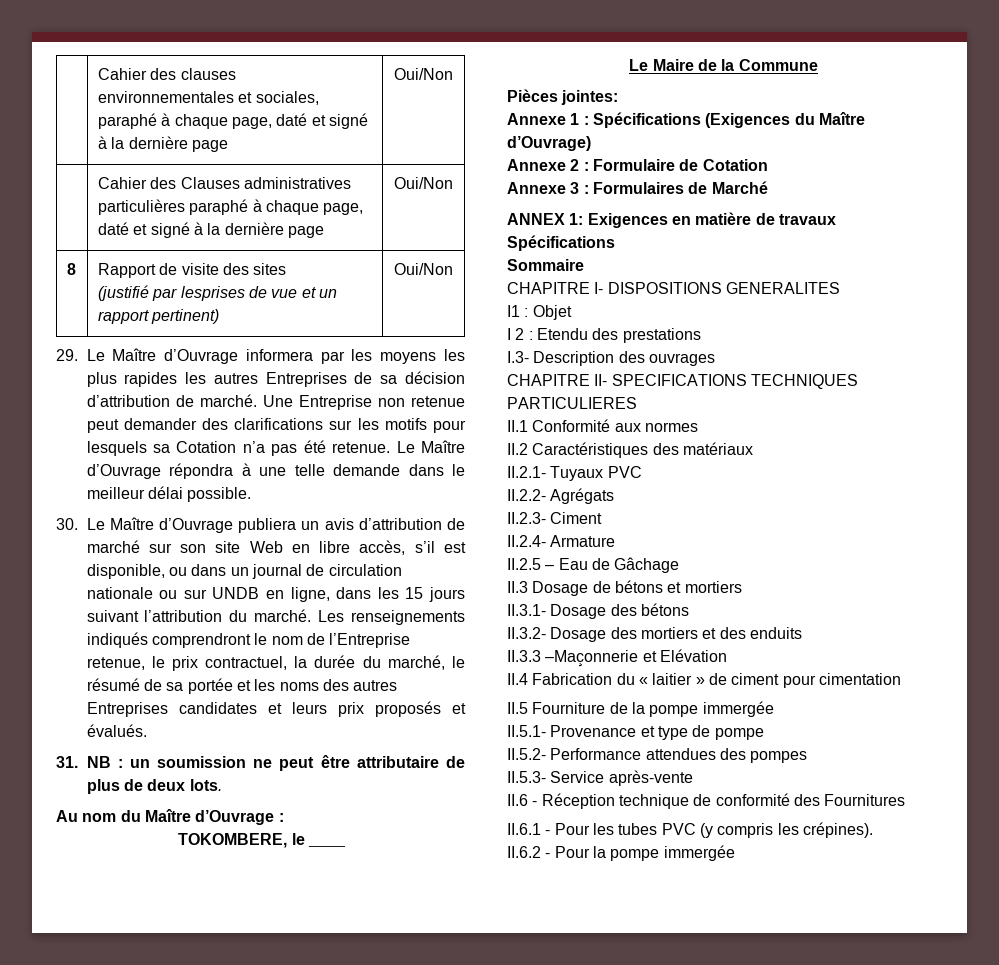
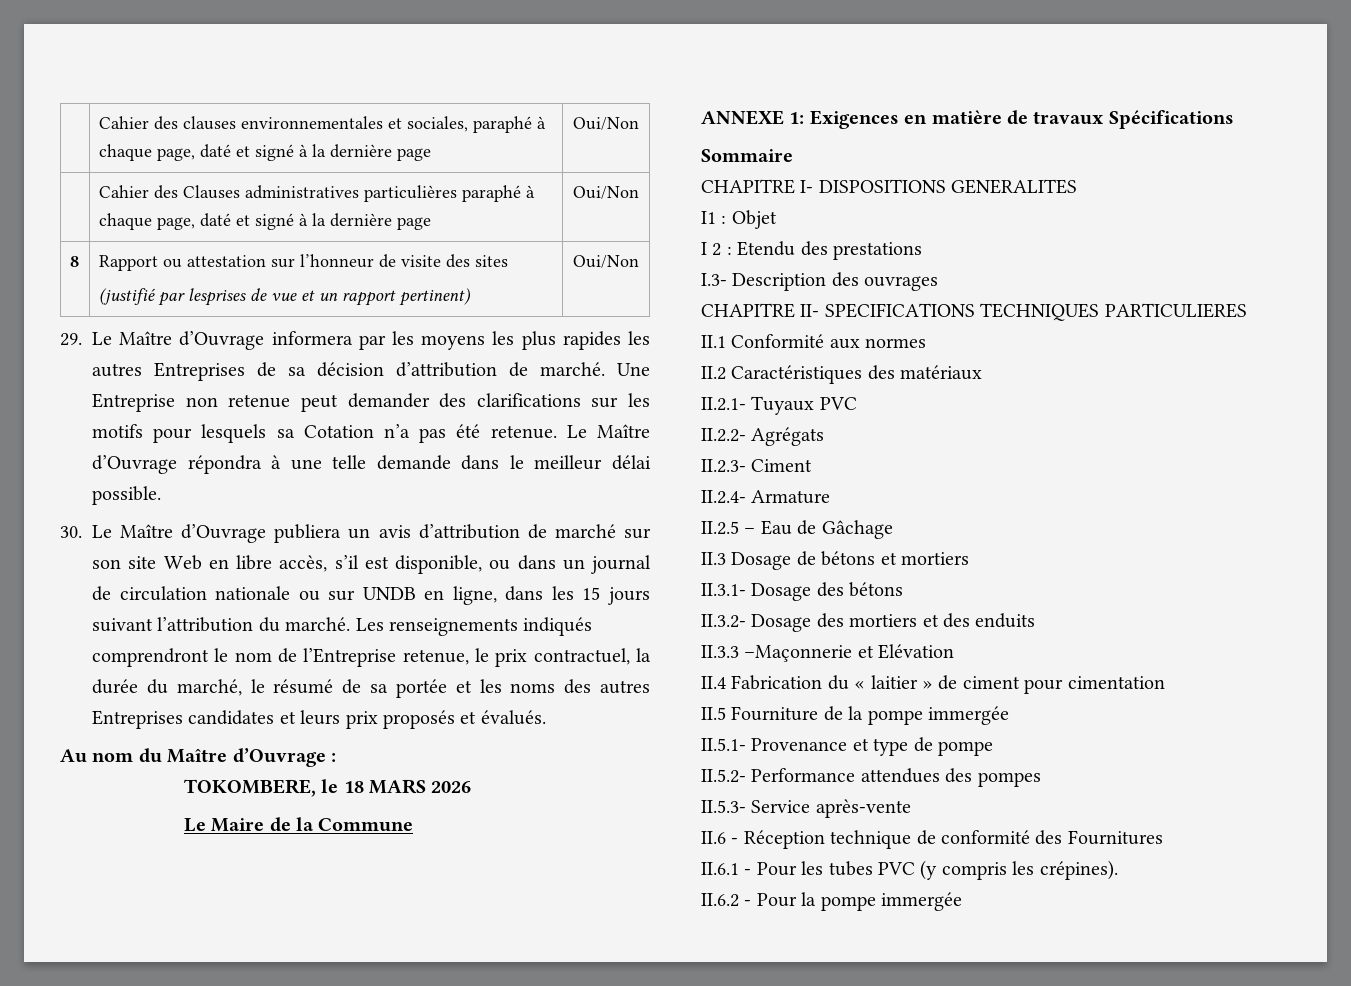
- 8 | Rapport de visite des sites
+ 8 | Rapport ou attestation sur l’honneur de visite des sites
- 31. NB : un soumission ne peut être attributaire de plus de deux lots.
- TOKOMBERE, le ____
+ TOKOMBERE, le 18 MARS 2026
- Pièces jointes:
- Annexe 1 : Spécifications (Exigences du Maître d’Ouvrage)
- Annexe 2 : Formulaire de Cotation
- Annexe 3 : Formulaires de Marché
- ANNEX 1: Exigences en matière de travaux Spécifications
+ ANNEXE 1: Exigences en matière de travaux Spécifications

